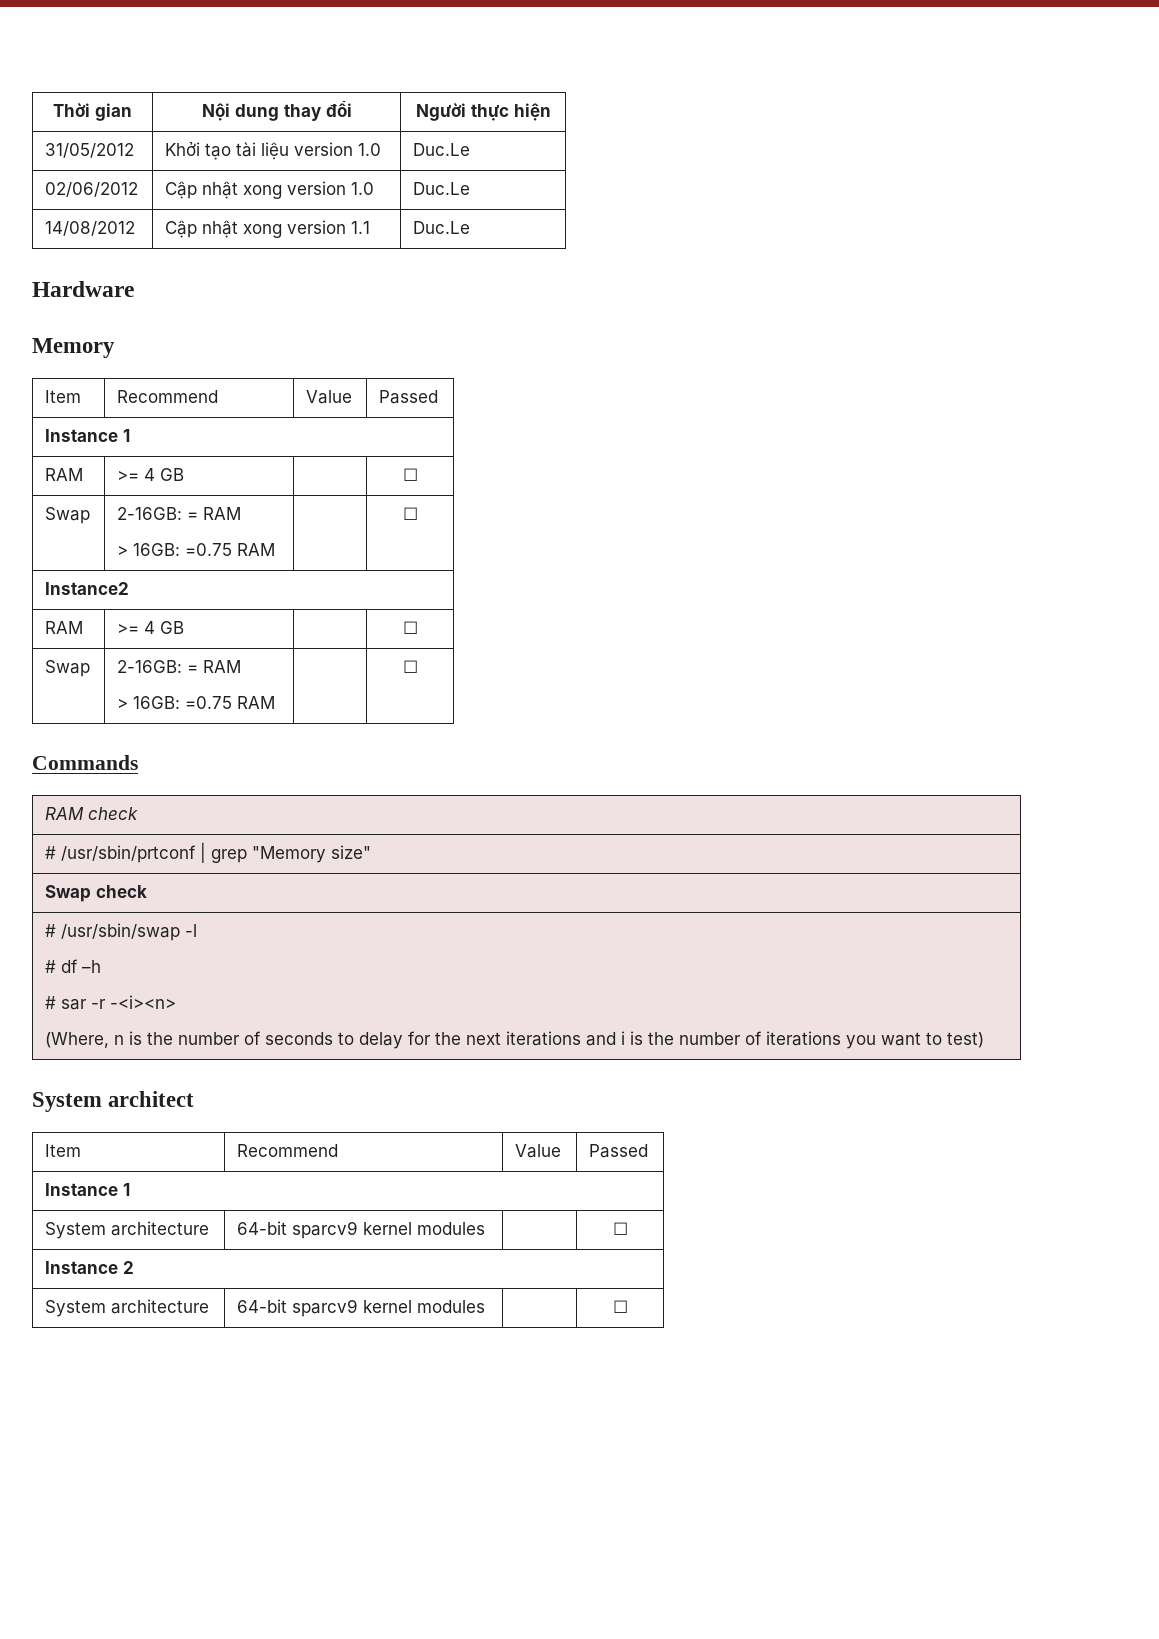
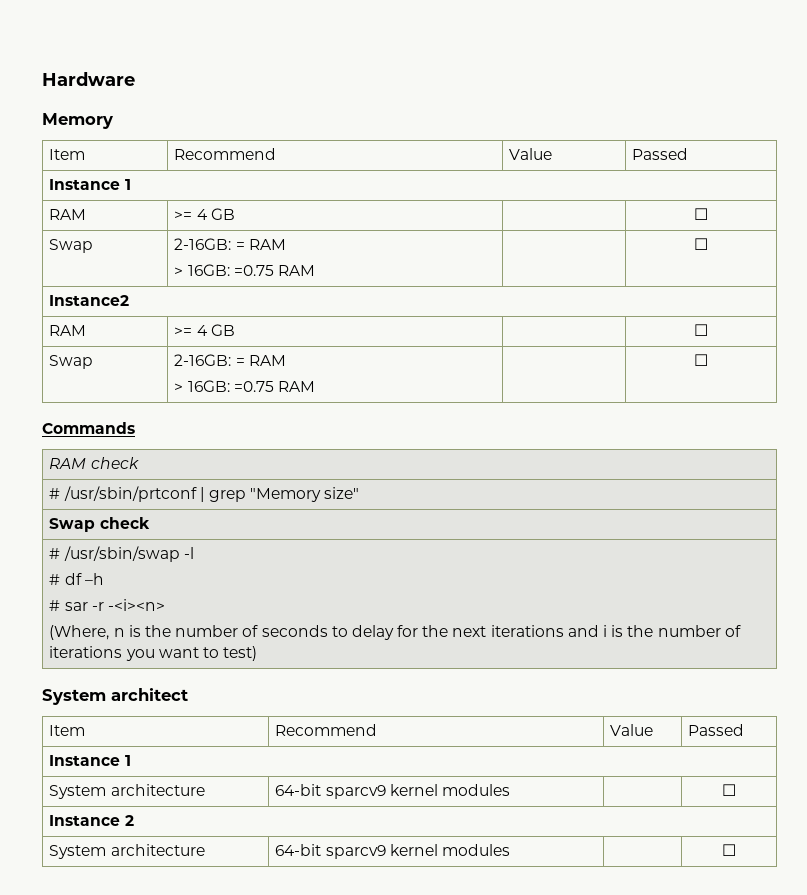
- Thời gian | Nội dung thay đổi | Người thực hiện
- 31/05/2012 | Khởi tạo tài liệu version 1.0 | Duc.Le
- 02/06/2012 | Cập nhật xong version 1.0 | Duc.Le
- 14/08/2012 | Cập nhật xong version 1.1 | Duc.Le

